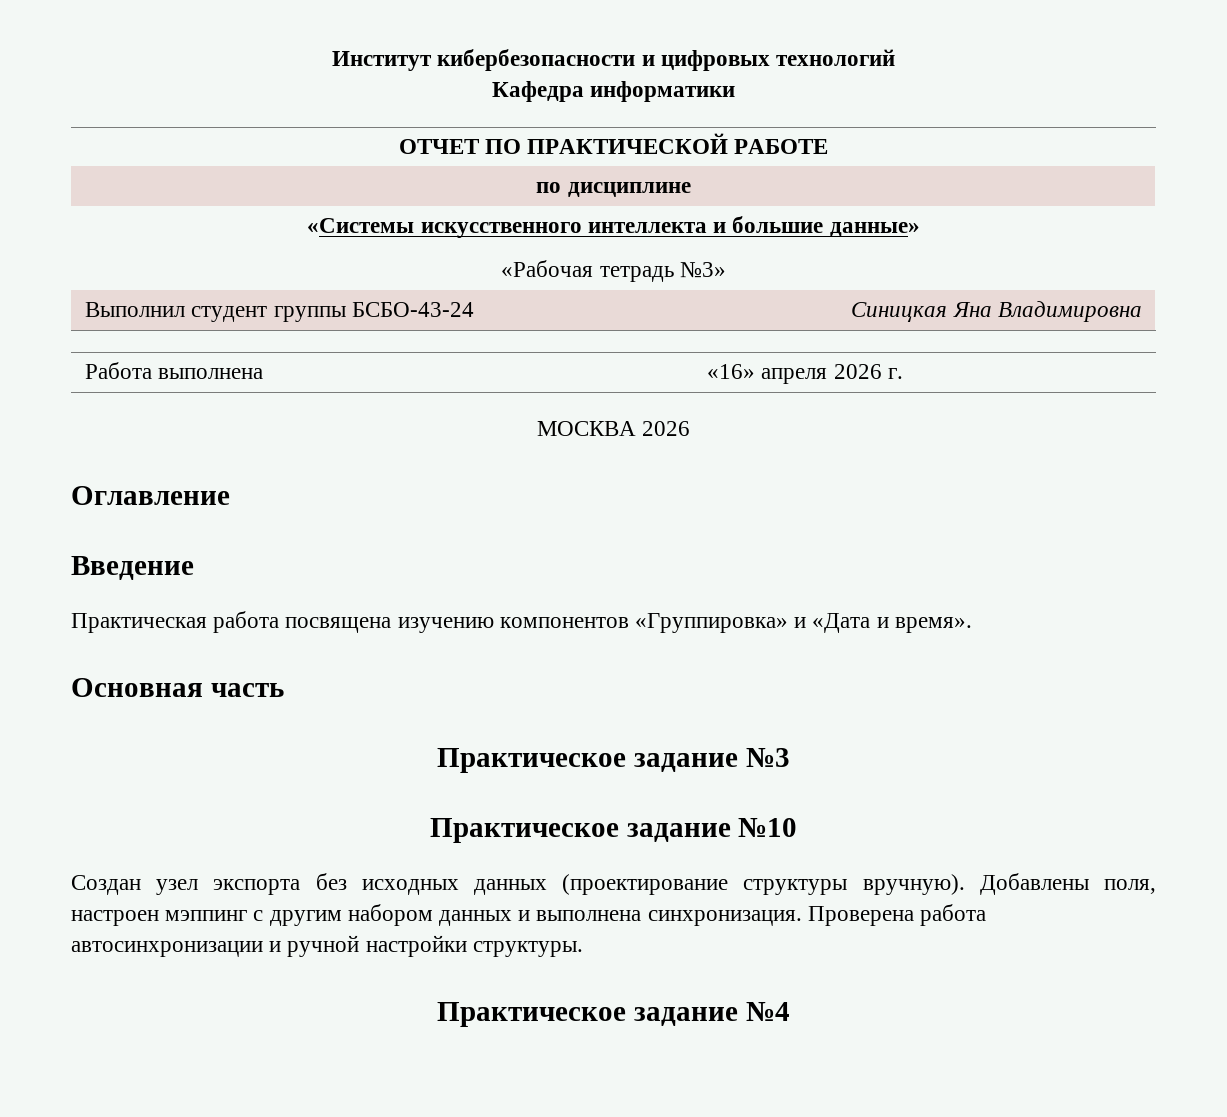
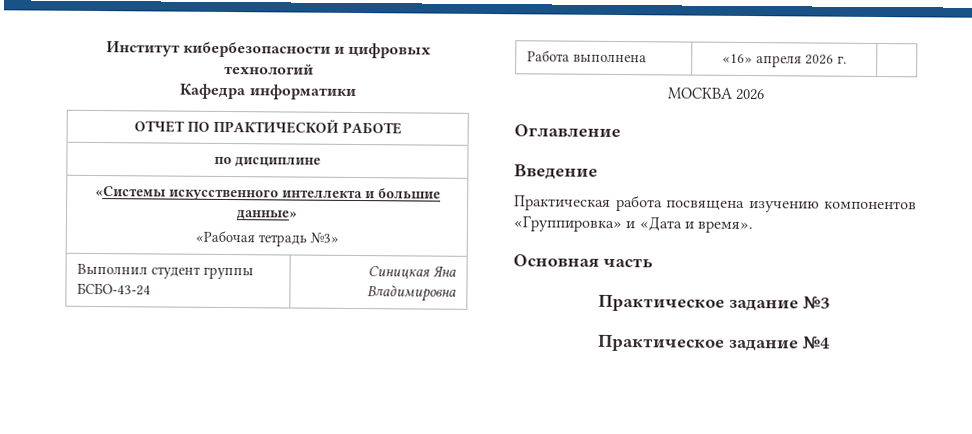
- Практическое задание №10
- Создан узел экспорта без исходных данных (проектирование структуры вручную). Добавлены поля, настроен мэппинг с другим набором данных и выполнена синхронизация. Проверена работа автосинхронизации и ручной настройки структуры.

